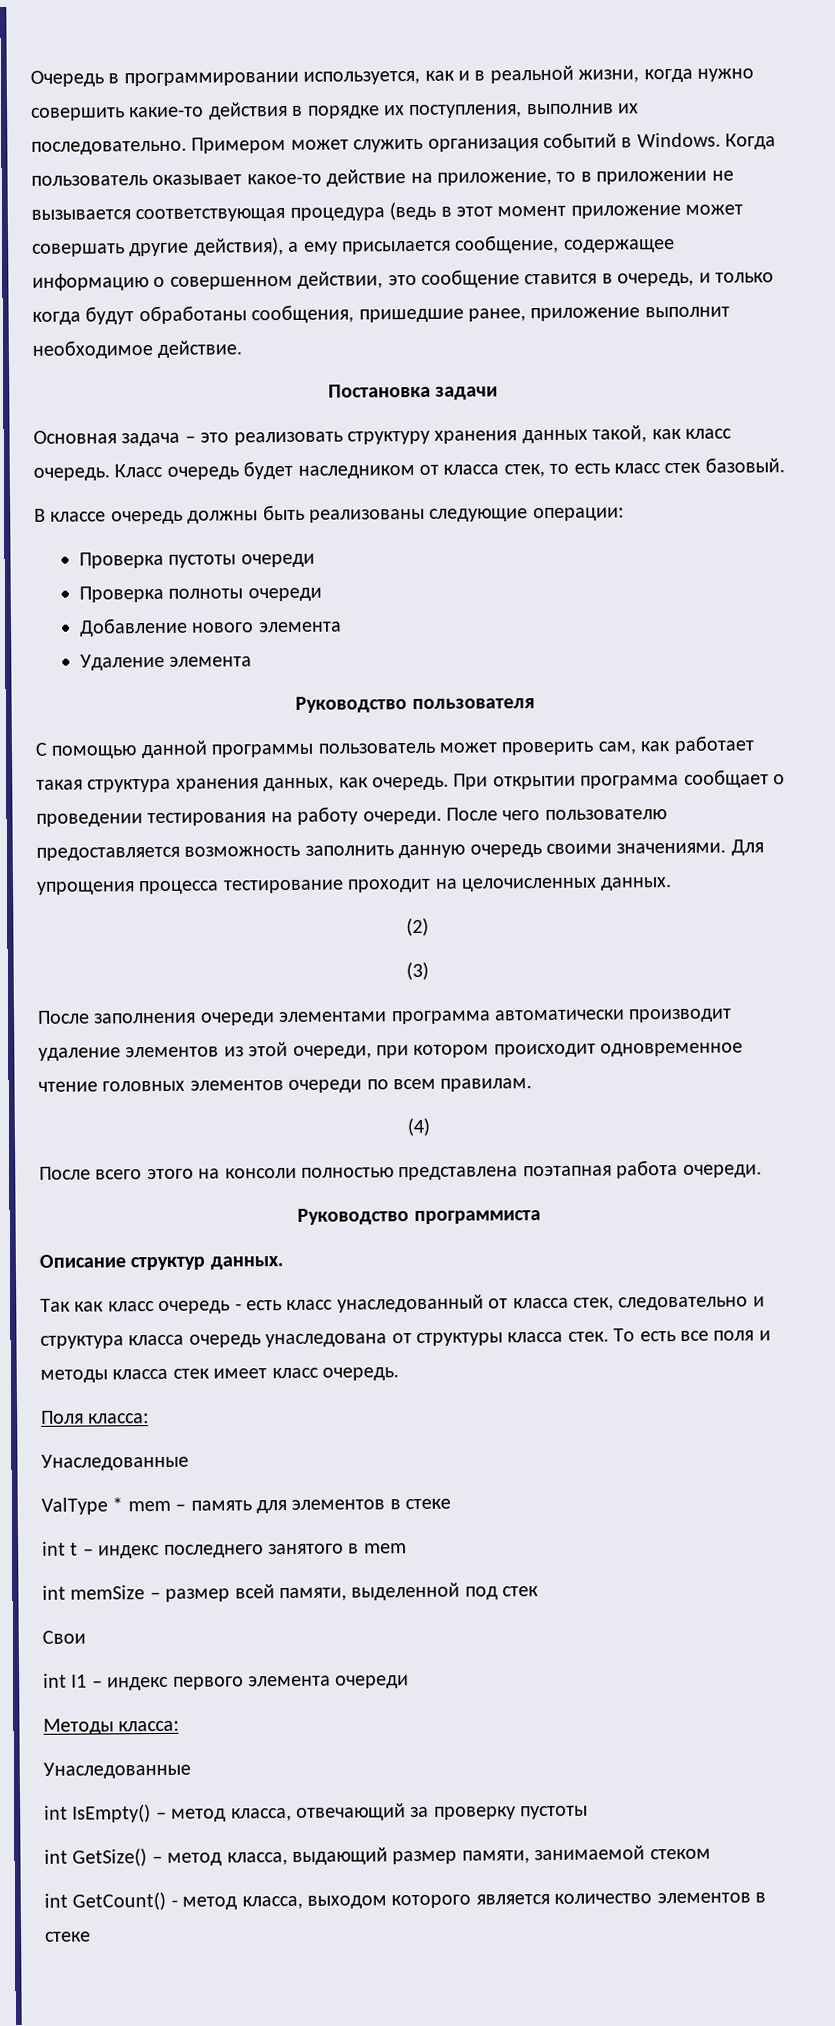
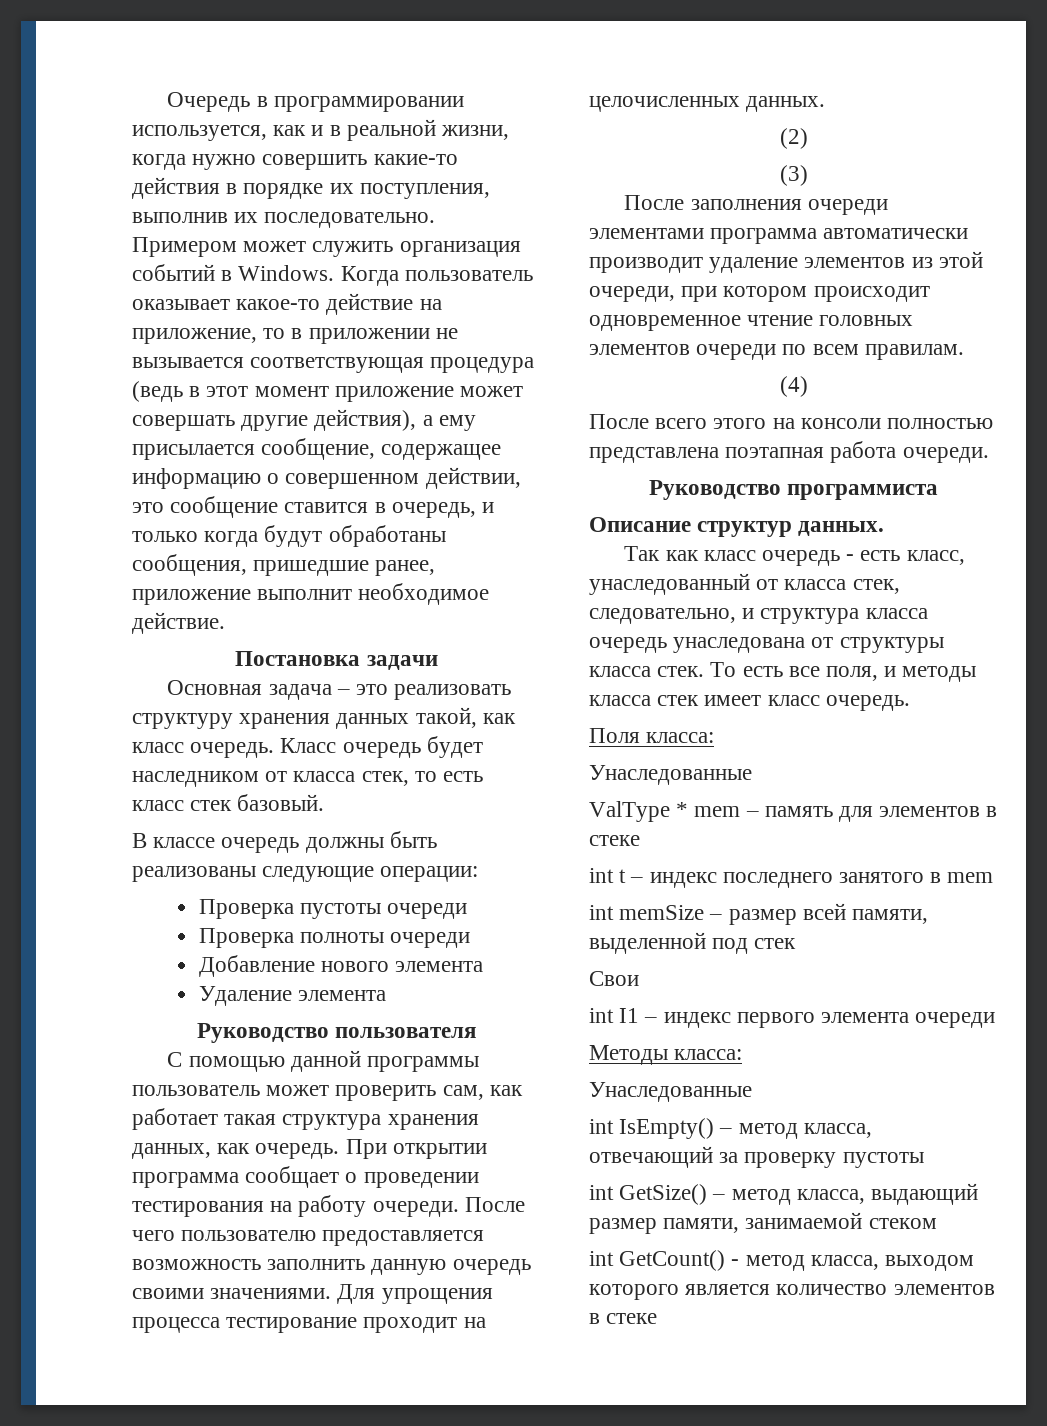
- Так как класс очередь - есть класс унаследованный от класса стек, следовательно и структура класса очередь унаследована от структуры класса стек.
+ Так как класс очередь - есть класс, унаследованный от класса стек, следовательно, и структура класса очередь унаследована от структуры класса стек.
- То есть все поля и методы класса стек имеет класс очередь.
+ То есть все поля, и методы класса стек имеет класс очередь.

